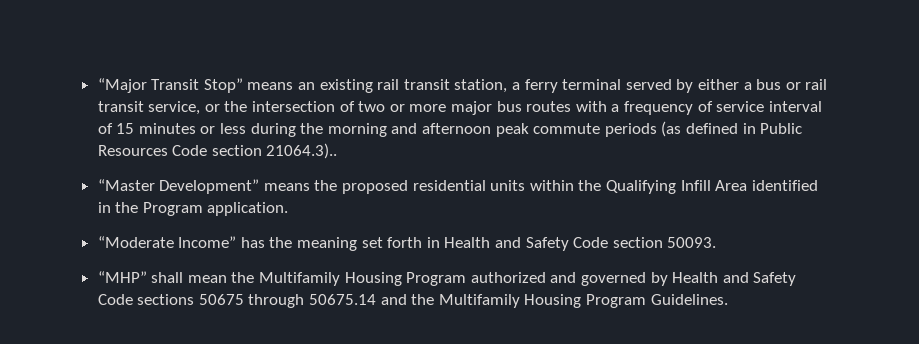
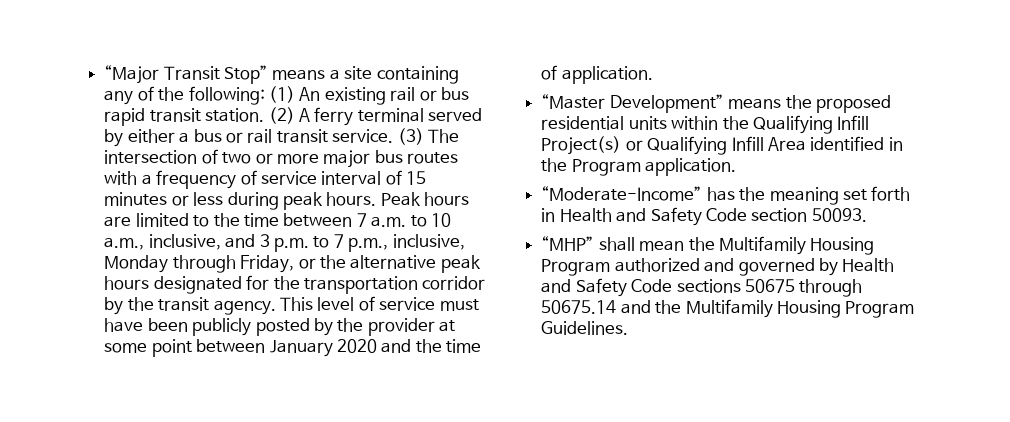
- “Major Transit Stop” means an existing rail transit station, a ferry terminal served by either a bus or rail transit service, or the intersection of two or more major bus routes with a frequency of service interval of 15 minutes or less during the morning and afternoon peak commute periods (as defined in Public Resources Code section 21064.3)..
+ “Major Transit Stop” means a site containing any of the following: (1) An existing rail or bus rapid transit station. (2) A ferry terminal served by either a bus or rail transit service. (3) The intersection of two or more major bus routes with a frequency of service interval of 15 minutes or less during peak hours. Peak hours are limited to the time between 7 a.m. to 10 a.m., inclusive, and 3 p.m. to 7 p.m., inclusive, Monday through Friday, or the alternative peak hours designated for the transportation corridor by the transit agency. This level of service must have been publicly posted by the provider at some point between January 2020 and the time of application.
- “Master Development” means the proposed residential units within the Qualifying Infill Area identified in the Program application.
+ “Master Development” means the proposed residential units within the Qualifying Infill Project(s) or Qualifying Infill Area identified in the Program application.
- “Moderate Income” has the meaning set forth in Health and Safety Code section 50093.
+ “Moderate-Income” has the meaning set forth in Health and Safety Code section 50093.

